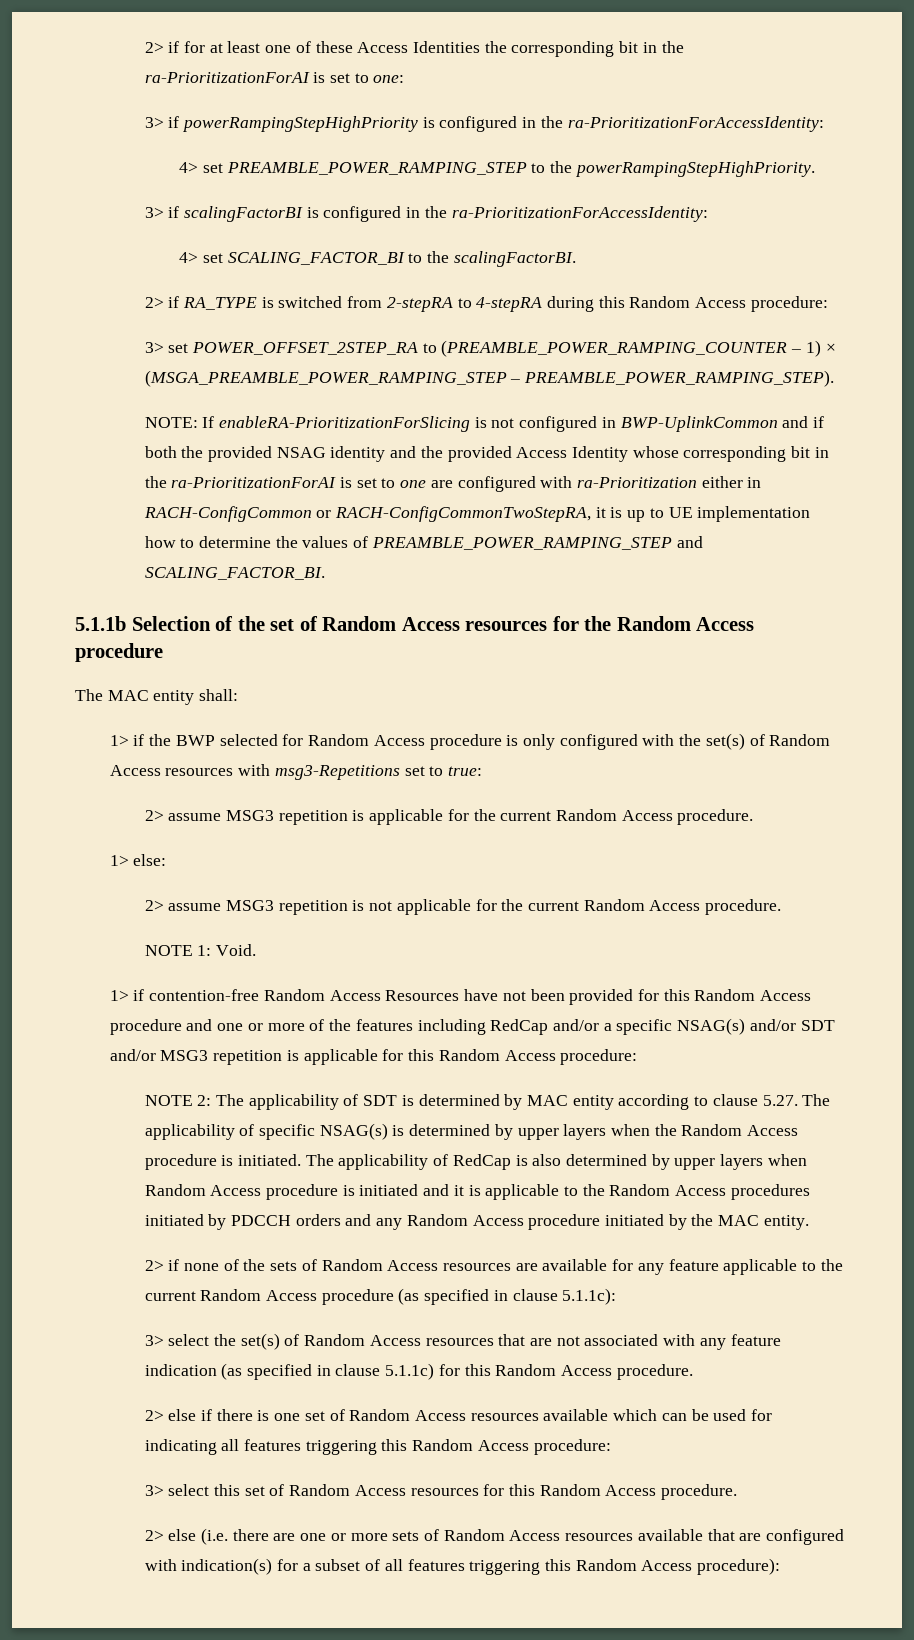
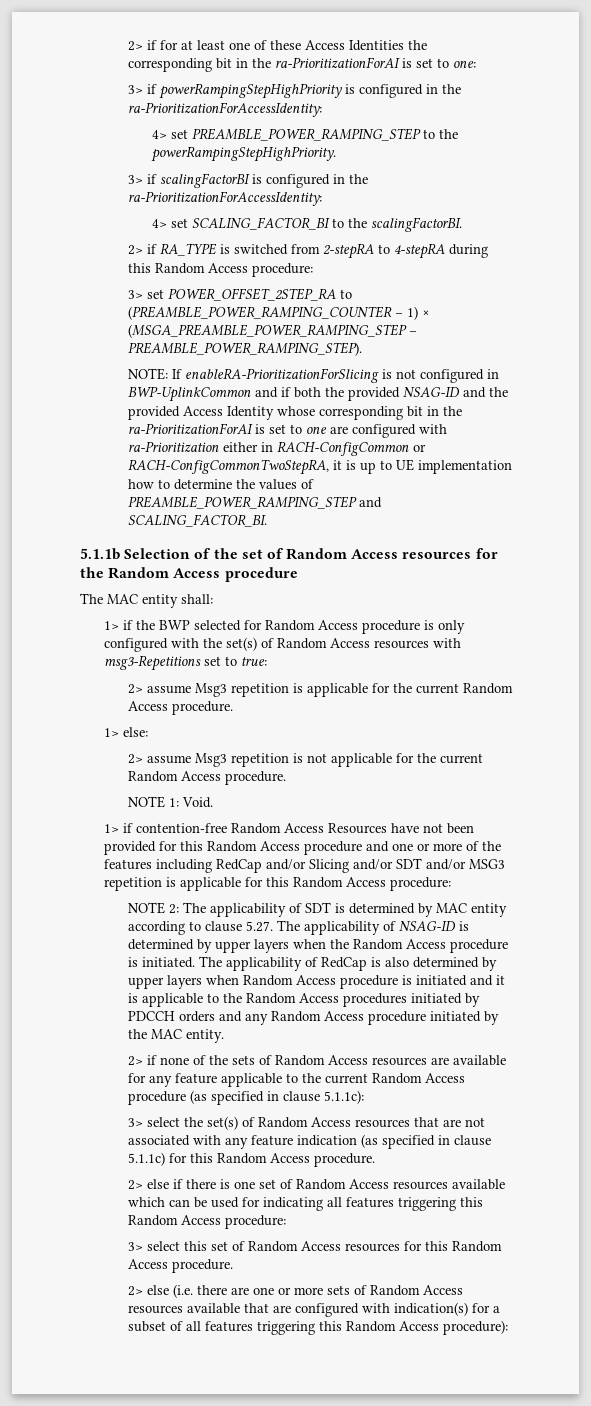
- NOTE: If enableRA-PrioritizationForSlicing is not configured in BWP-UplinkCommon and if both the provided NSAG identity and the provided Access Identity whose corresponding bit in the ra-PrioritizationForAI is set to one are configured with ra-Prioritization either in RACH-ConfigCommon or RACH-ConfigCommonTwoStepRA, it is up to UE implementation how to determine the values of PREAMBLE_POWER_RAMPING_STEP and SCALING_FACTOR_BI.
+ NOTE: If enableRA-PrioritizationForSlicing is not configured in BWP-UplinkCommon and if both the provided NSAG-ID and the provided Access Identity whose corresponding bit in the ra-PrioritizationForAI is set to one are configured with ra-Prioritization either in RACH-ConfigCommon or RACH-ConfigCommonTwoStepRA, it is up to UE implementation how to determine the values of PREAMBLE_POWER_RAMPING_STEP and SCALING_FACTOR_BI.
- 2> assume MSG3 repetition is applicable for the current Random Access procedure.
+ 2> assume Msg3 repetition is applicable for the current Random Access procedure.
- 2> assume MSG3 repetition is not applicable for the current Random Access procedure.
+ 2> assume Msg3 repetition is not applicable for the current Random Access procedure.
- 1> if contention-free Random Access Resources have not been provided for this Random Access procedure and one or more of the features including RedCap and/or a specific NSAG(s) and/or SDT and/or MSG3 repetition is applicable for this Random Access procedure:
+ 1> if contention-free Random Access Resources have not been provided for this Random Access procedure and one or more of the features including RedCap and/or Slicing and/or SDT and/or MSG3 repetition is applicable for this Random Access procedure:
- NOTE 2: The applicability of SDT is determined by MAC entity according to clause 5.27. The applicability of specific NSAG(s) is determined by upper layers when the Random Access procedure is initiated.
+ NOTE 2: The applicability of SDT is determined by MAC entity according to clause 5.27. The applicability of NSAG-ID is determined by upper layers when the Random Access procedure is initiated.

